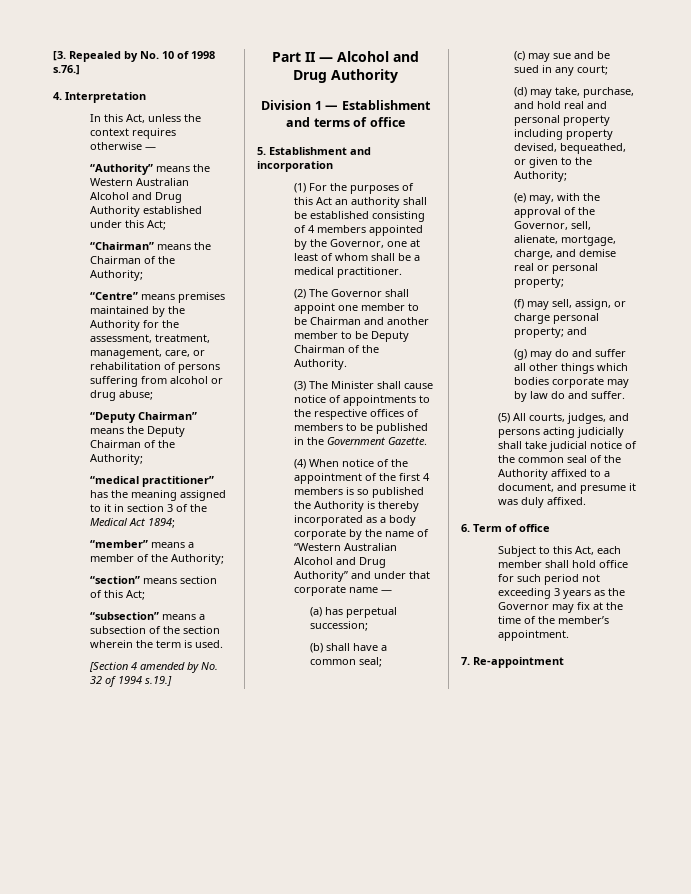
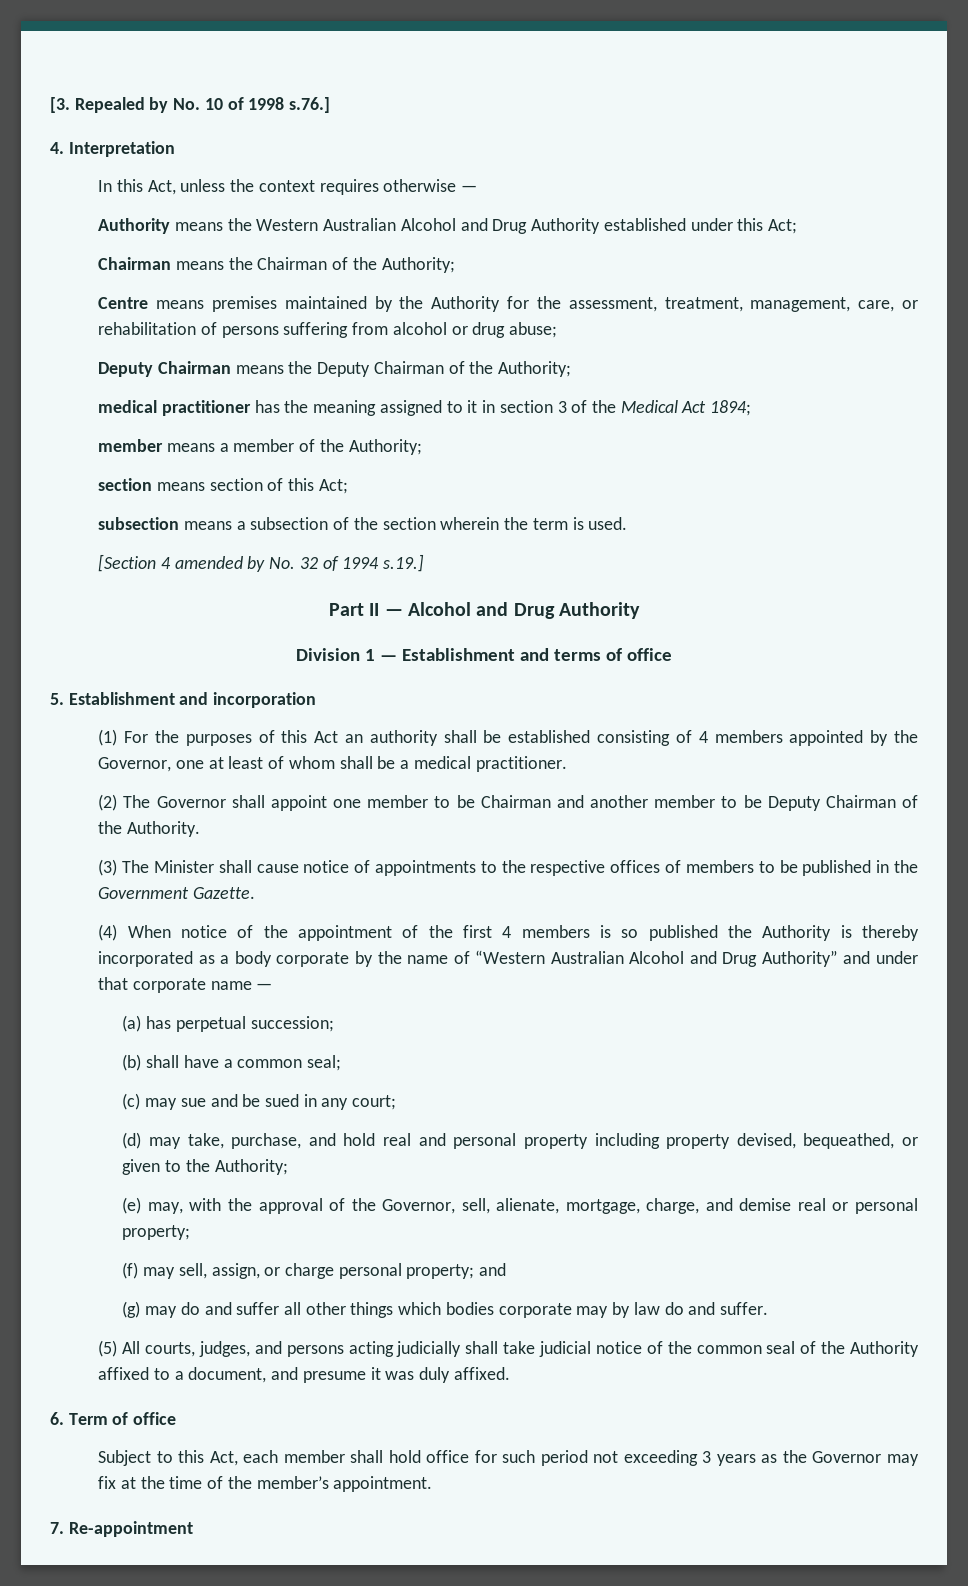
- “Authority” means the Western Australian Alcohol and Drug Authority established under this Act;
+ Authority means the Western Australian Alcohol and Drug Authority established under this Act;
- “Chairman” means the Chairman of the Authority;
+ Chairman means the Chairman of the Authority;
- “Centre” means premises maintained by the Authority for the assessment, treatment, management, care, or rehabilitation of persons suffering from alcohol or drug abuse;
+ Centre means premises maintained by the Authority for the assessment, treatment, management, care, or rehabilitation of persons suffering from alcohol or drug abuse;
- “Deputy Chairman” means the Deputy Chairman of the Authority;
+ Deputy Chairman means the Deputy Chairman of the Authority;
- “medical practitioner” has the meaning assigned to it in section 3 of the Medical Act 1894;
+ medical practitioner has the meaning assigned to it in section 3 of the Medical Act 1894;
- “member” means a member of the Authority;
+ member means a member of the Authority;
- “section” means section of this Act;
+ section means section of this Act;
- “subsection” means a subsection of the section wherein the term is used.
+ subsection means a subsection of the section wherein the term is used.

